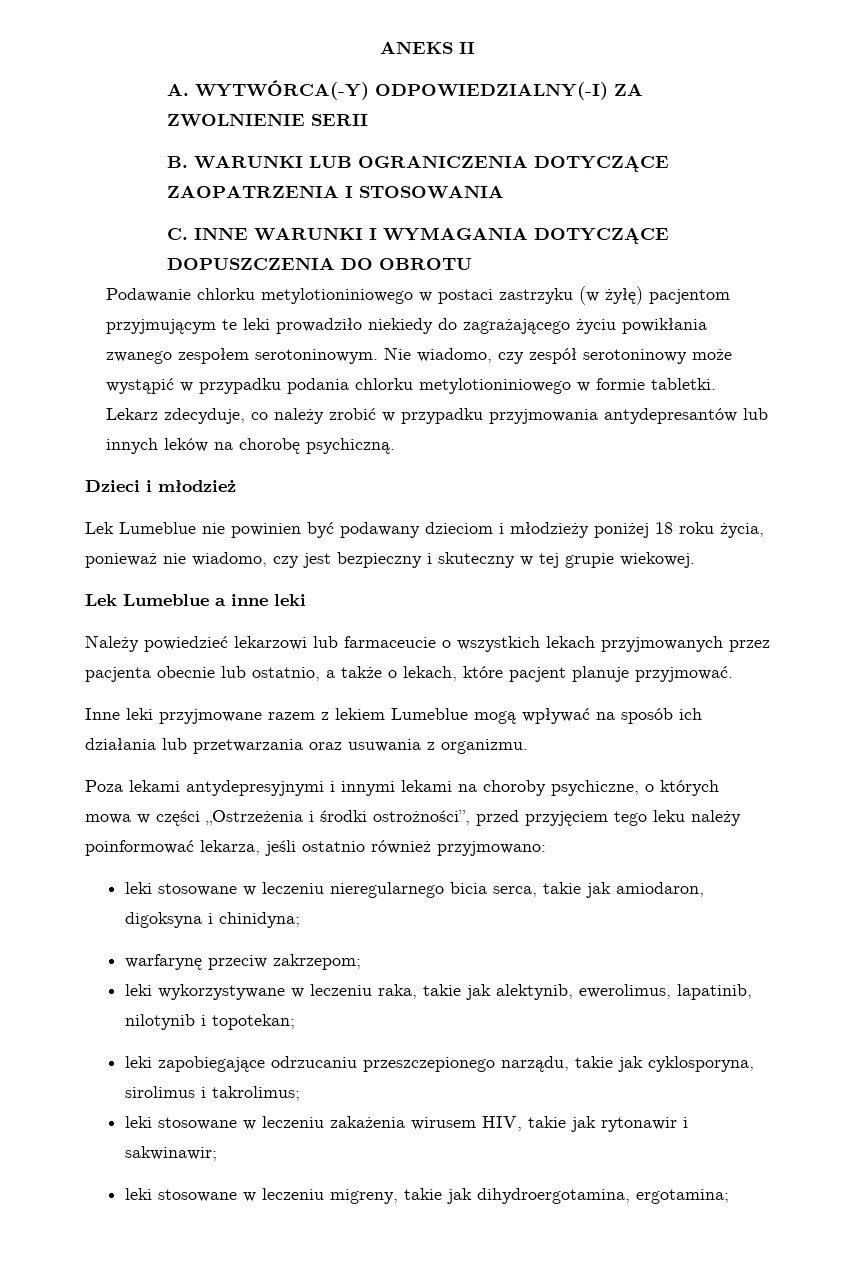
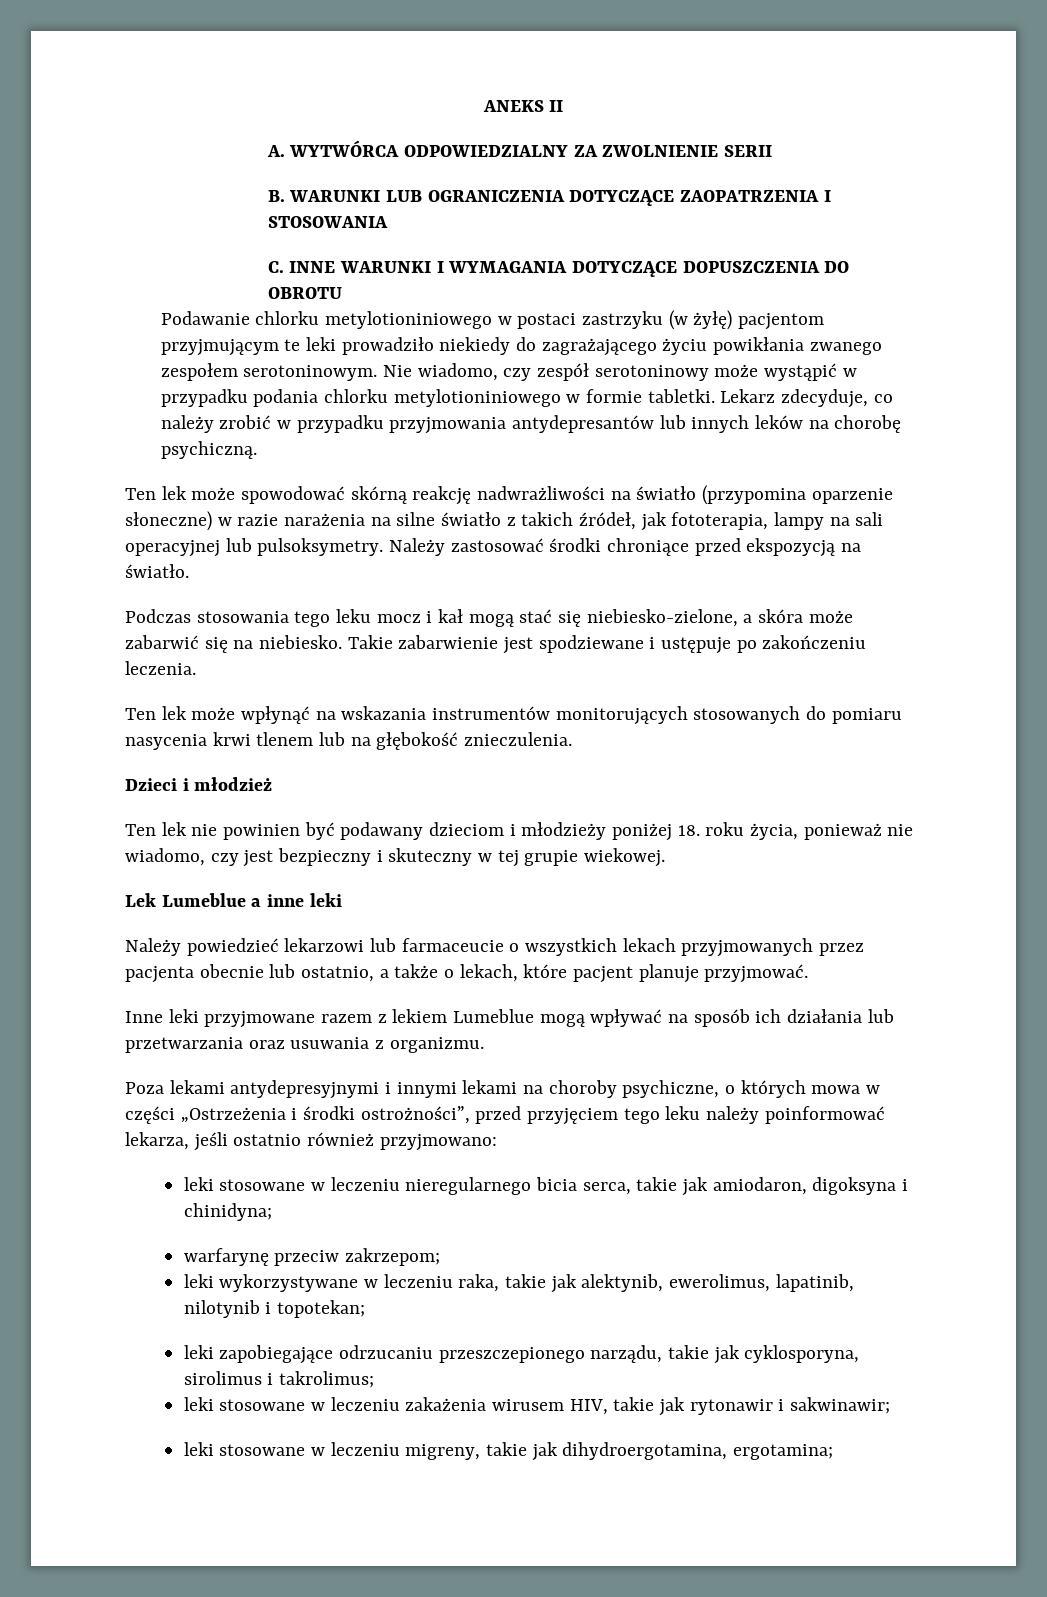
- A. WYTWÓRCA(-Y) ODPOWIEDZIALNY(-I) ZA ZWOLNIENIE SERII
+ A. WYTWÓRCA ODPOWIEDZIALNY ZA ZWOLNIENIE SERII
+ Ten lek może spowodować skórną reakcję nadwrażliwości na światło (przypomina oparzenie słoneczne) w razie narażenia na silne światło z takich źródeł, jak fototerapia, lampy na sali operacyjnej lub pulsoksymetry. Należy zastosować środki chroniące przed ekspozycją na światło.
+ Podczas stosowania tego leku mocz i kał mogą stać się niebiesko-zielone, a skóra może zabarwić się na niebiesko. Takie zabarwienie jest spodziewane i ustępuje po zakończeniu leczenia.
+ Ten lek może wpłynąć na wskazania instrumentów monitorujących stosowanych do pomiaru nasycenia krwi tlenem lub na głębokość znieczulenia.
- Lek Lumeblue nie powinien być podawany dzieciom i młodzieży poniżej 18 roku życia, ponieważ nie wiadomo, czy jest bezpieczny i skuteczny w tej grupie wiekowej.
+ Ten lek nie powinien być podawany dzieciom i młodzieży poniżej 18. roku życia, ponieważ nie wiadomo, czy jest bezpieczny i skuteczny w tej grupie wiekowej.

